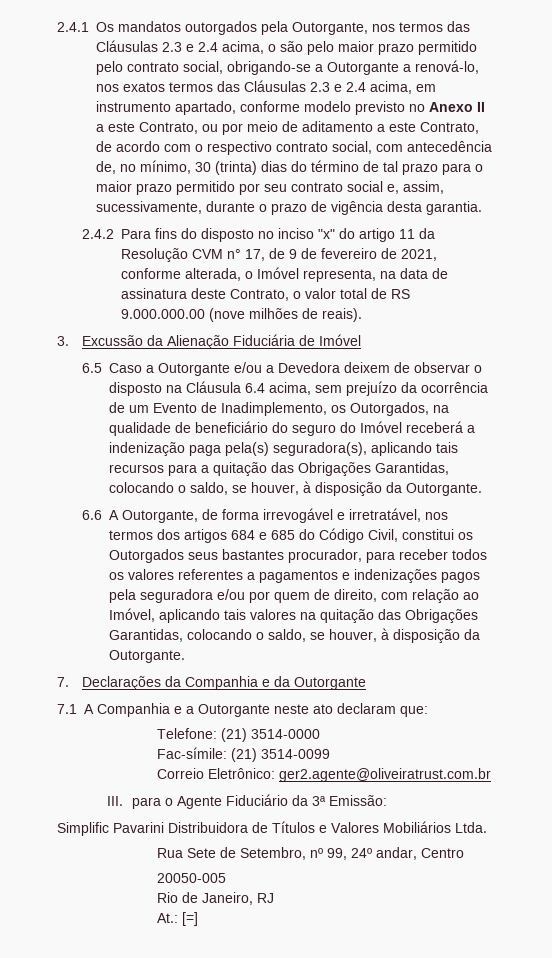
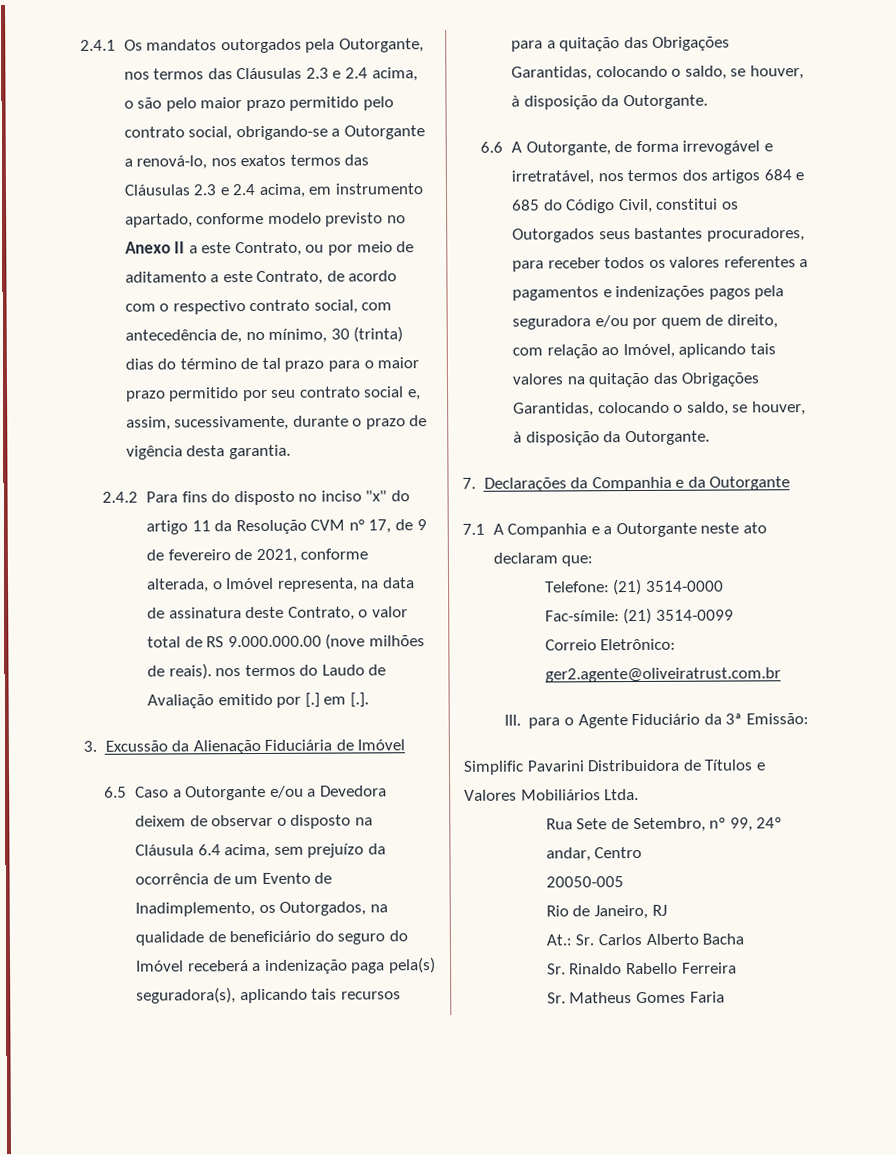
- 2.4.2 Para fins do disposto no inciso "x" do artigo 11 da Resolução CVM n° 17, de 9 de fevereiro de 2021, conforme alterada, o Imóvel representa, na data de assinatura deste Contrato, o valor total de RS 9.000.000.00 (nove milhões de reais).
+ 2.4.2 Para fins do disposto no inciso "x" do artigo 11 da Resolução CVM n° 17, de 9 de fevereiro de 2021, conforme alterada, o Imóvel representa, na data de assinatura deste Contrato, o valor total de RS 9.000.000.00 (nove milhões de reais). nos termos do Laudo de Avaliação emitido por [.] em [.].
- 6.6 A Outorgante, de forma irrevogável e irretratável, nos termos dos artigos 684 e 685 do Código Civil, constitui os Outorgados seus bastantes procurador, para receber todos os valores referentes a pagamentos e indenizações pagos pela seguradora e/ou por quem de direito, com relação ao Imóvel, aplicando tais valores na quitação das Obrigações Garantidas, colocando o saldo, se houver, à disposição da Outorgante.
+ 6.6 A Outorgante, de forma irrevogável e irretratável, nos termos dos artigos 684 e 685 do Código Civil, constitui os Outorgados seus bastantes procuradores, para receber todos os valores referentes a pagamentos e indenizações pagos pela seguradora e/ou por quem de direito, com relação ao Imóvel, aplicando tais valores na quitação das Obrigações Garantidas, colocando o saldo, se houver, à disposição da Outorgante.
- At.: [=]
+ At.: Sr. Carlos Alberto Bacha
+ Sr. Rinaldo Rabello Ferreira
+ Sr. Matheus Gomes Faria

